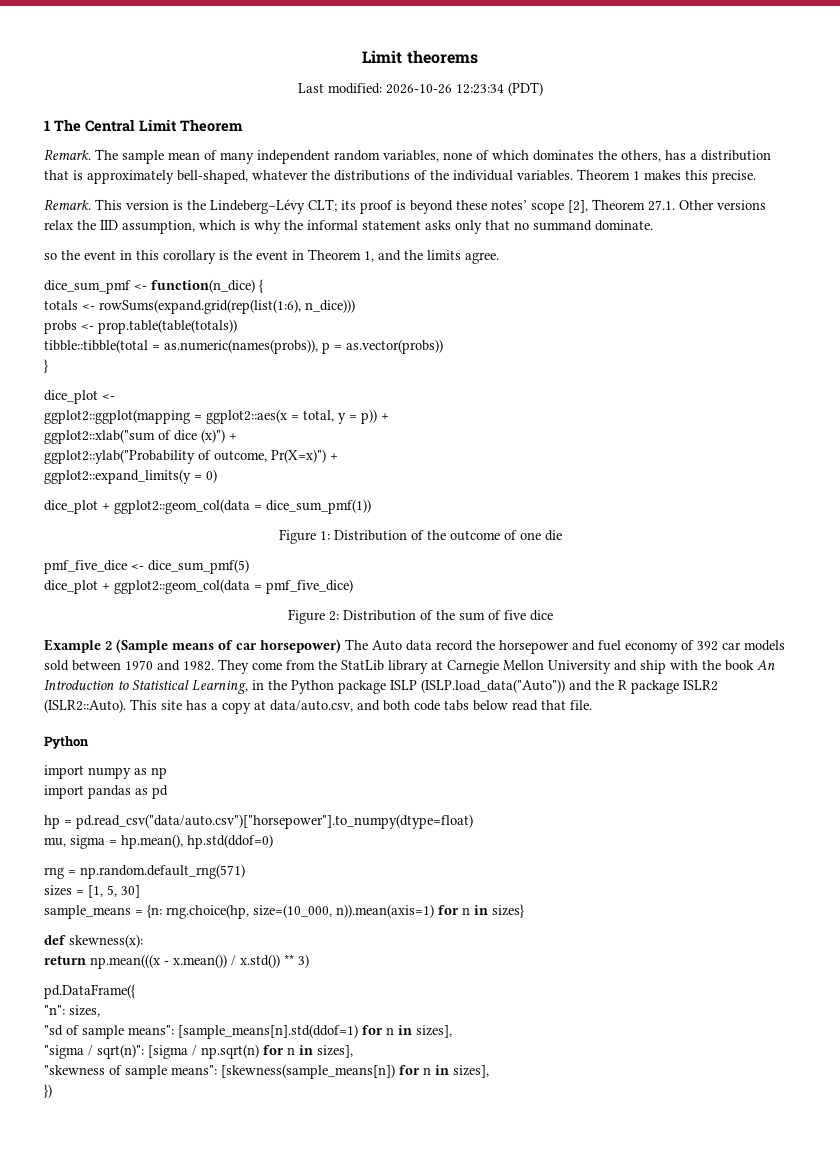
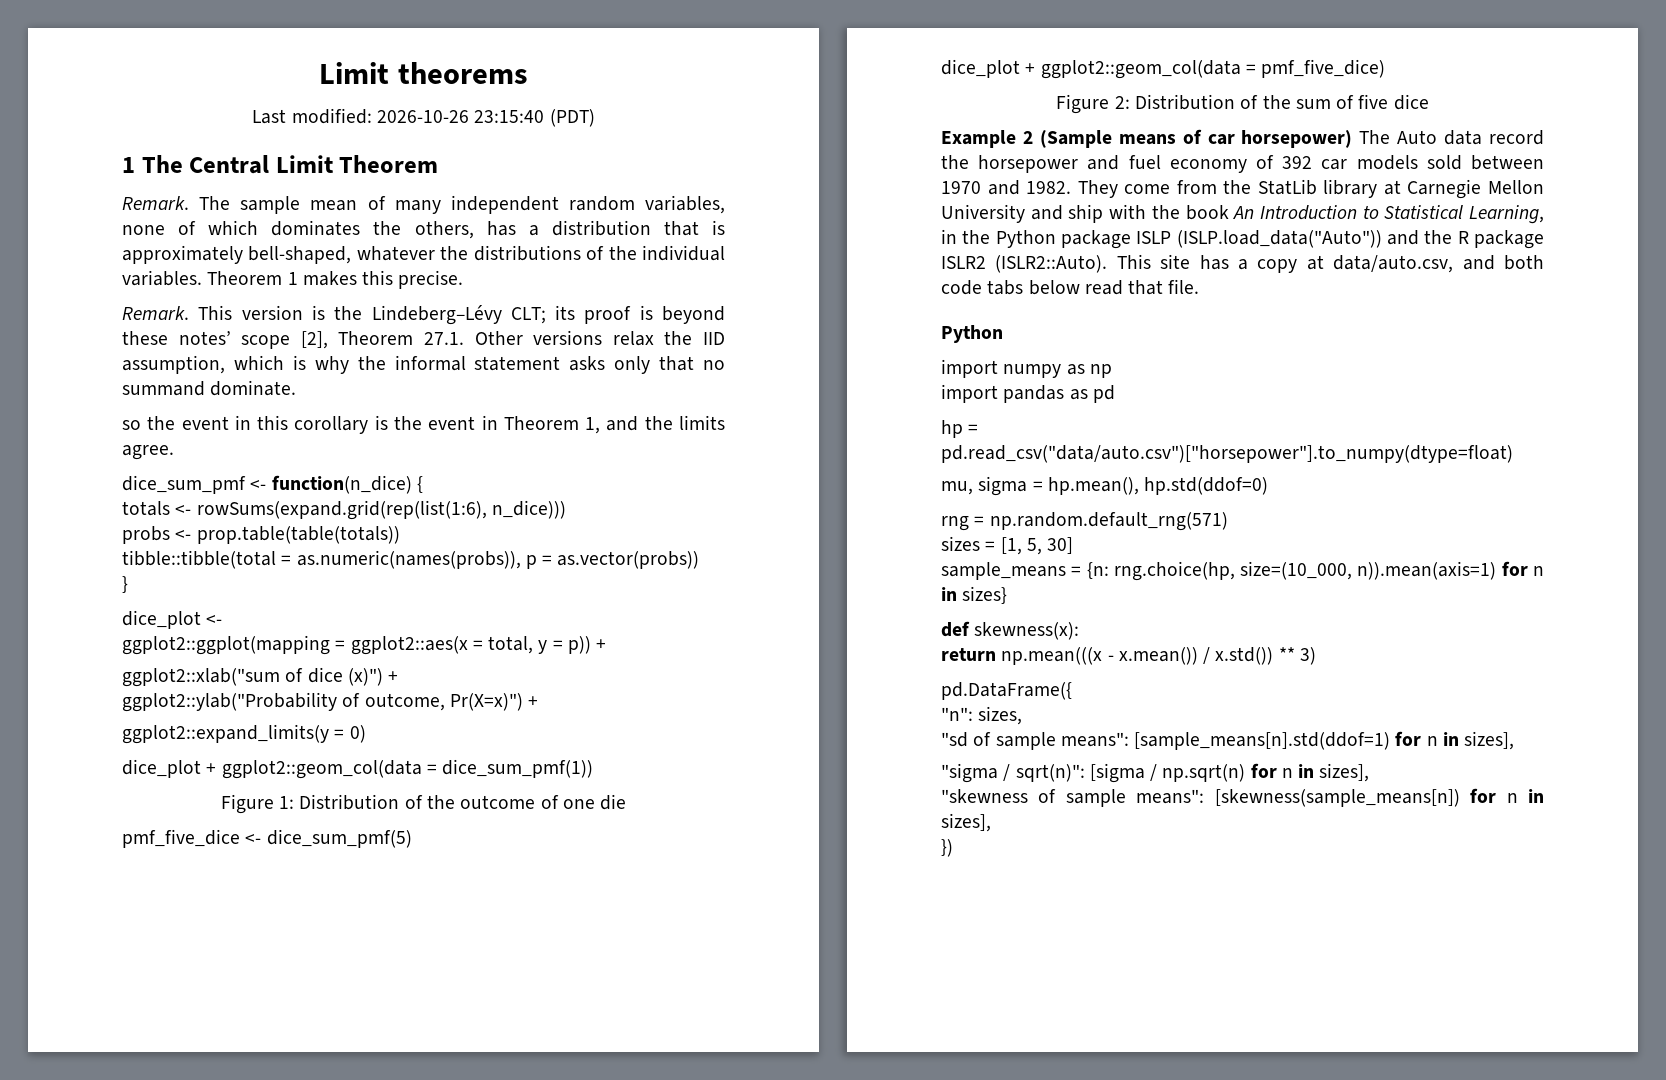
- Last modified: 2026-10-26 12:23:34 (PDT)
+ Last modified: 2026-10-26 23:15:40 (PDT)

